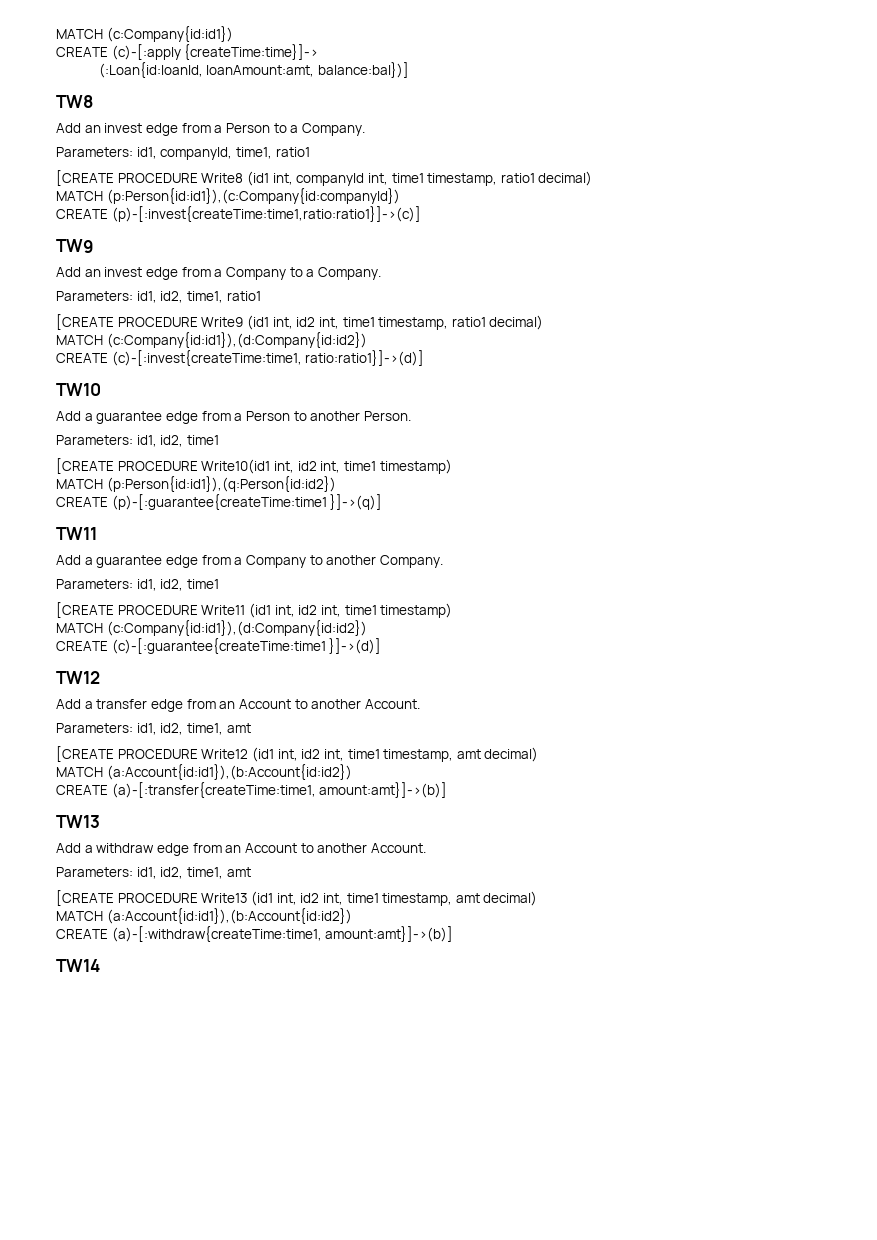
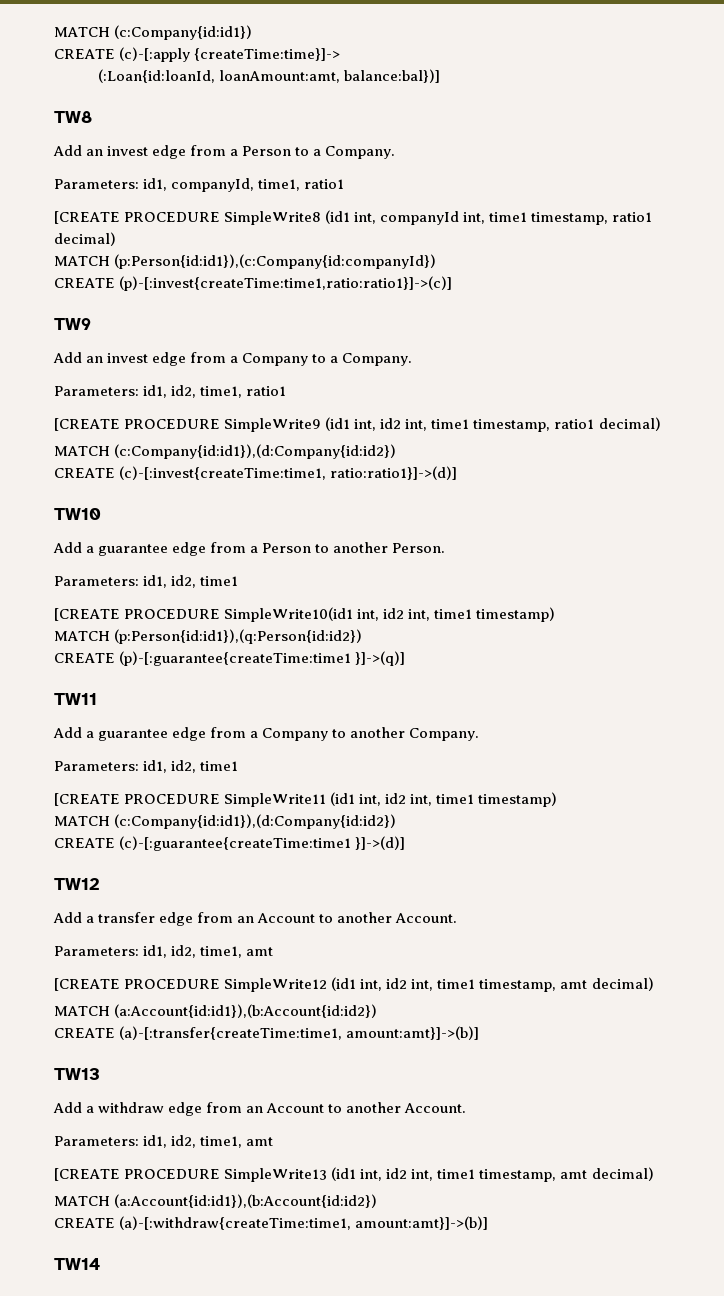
- [CREATE PROCEDURE Write8 (id1 int, companyId int, time1 timestamp, ratio1 decimal)
+ [CREATE PROCEDURE SimpleWrite8 (id1 int, companyId int, time1 timestamp, ratio1 decimal)
- [CREATE PROCEDURE Write9 (id1 int, id2 int, time1 timestamp, ratio1 decimal)
+ [CREATE PROCEDURE SimpleWrite9 (id1 int, id2 int, time1 timestamp, ratio1 decimal)
- [CREATE PROCEDURE Write10(id1 int, id2 int, time1 timestamp)
+ [CREATE PROCEDURE SimpleWrite10(id1 int, id2 int, time1 timestamp)
- [CREATE PROCEDURE Write11 (id1 int, id2 int, time1 timestamp)
+ [CREATE PROCEDURE SimpleWrite11 (id1 int, id2 int, time1 timestamp)
- [CREATE PROCEDURE Write12 (id1 int, id2 int, time1 timestamp, amt decimal)
+ [CREATE PROCEDURE SimpleWrite12 (id1 int, id2 int, time1 timestamp, amt decimal)
- [CREATE PROCEDURE Write13 (id1 int, id2 int, time1 timestamp, amt decimal)
+ [CREATE PROCEDURE SimpleWrite13 (id1 int, id2 int, time1 timestamp, amt decimal)

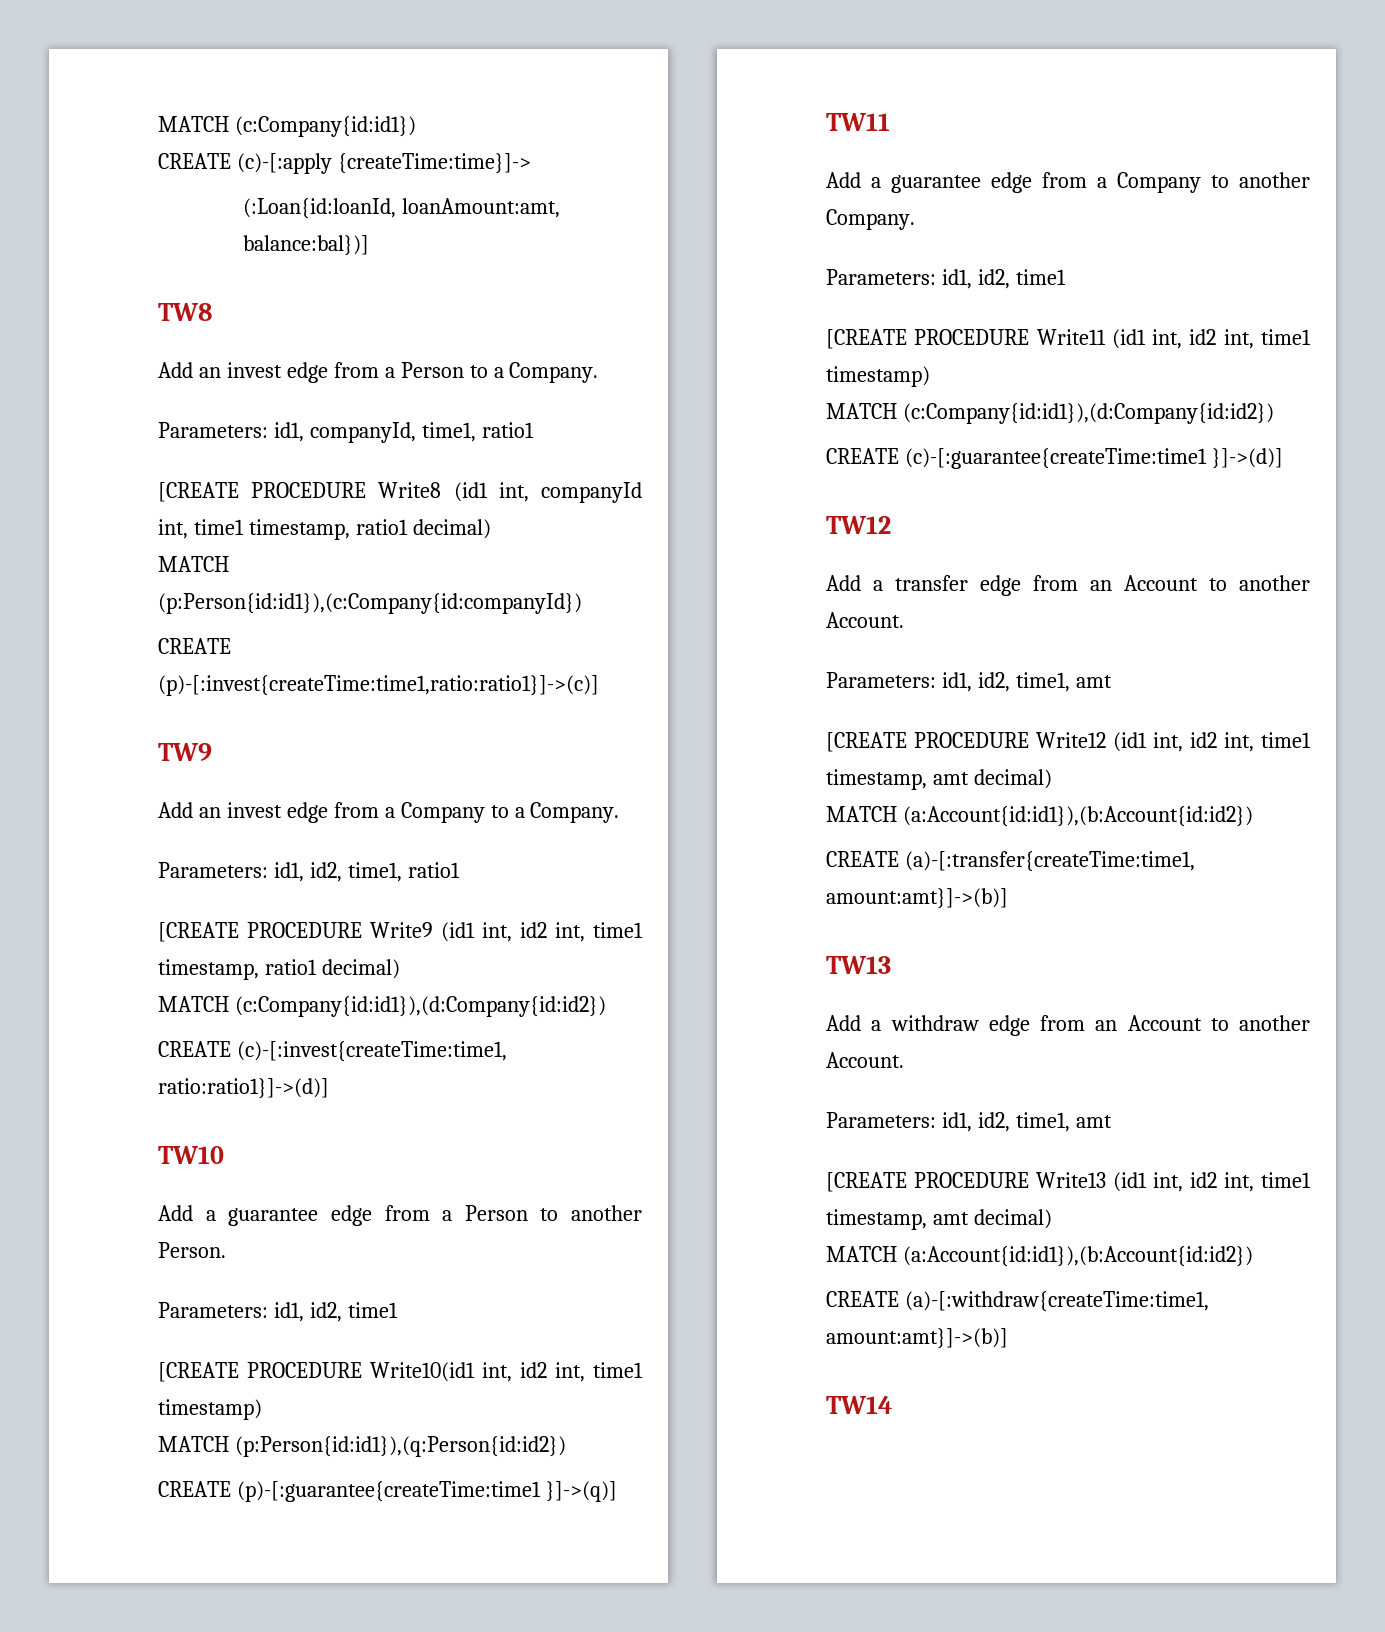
- [CREATE PROCEDURE SimpleWrite8 (id1 int, companyId int, time1 timestamp, ratio1 decimal)
+ [CREATE PROCEDURE Write8 (id1 int, companyId int, time1 timestamp, ratio1 decimal)
- [CREATE PROCEDURE SimpleWrite9 (id1 int, id2 int, time1 timestamp, ratio1 decimal)
+ [CREATE PROCEDURE Write9 (id1 int, id2 int, time1 timestamp, ratio1 decimal)
- [CREATE PROCEDURE SimpleWrite10(id1 int, id2 int, time1 timestamp)
+ [CREATE PROCEDURE Write10(id1 int, id2 int, time1 timestamp)
- [CREATE PROCEDURE SimpleWrite11 (id1 int, id2 int, time1 timestamp)
+ [CREATE PROCEDURE Write11 (id1 int, id2 int, time1 timestamp)
- [CREATE PROCEDURE SimpleWrite12 (id1 int, id2 int, time1 timestamp, amt decimal)
+ [CREATE PROCEDURE Write12 (id1 int, id2 int, time1 timestamp, amt decimal)
- [CREATE PROCEDURE SimpleWrite13 (id1 int, id2 int, time1 timestamp, amt decimal)
+ [CREATE PROCEDURE Write13 (id1 int, id2 int, time1 timestamp, amt decimal)

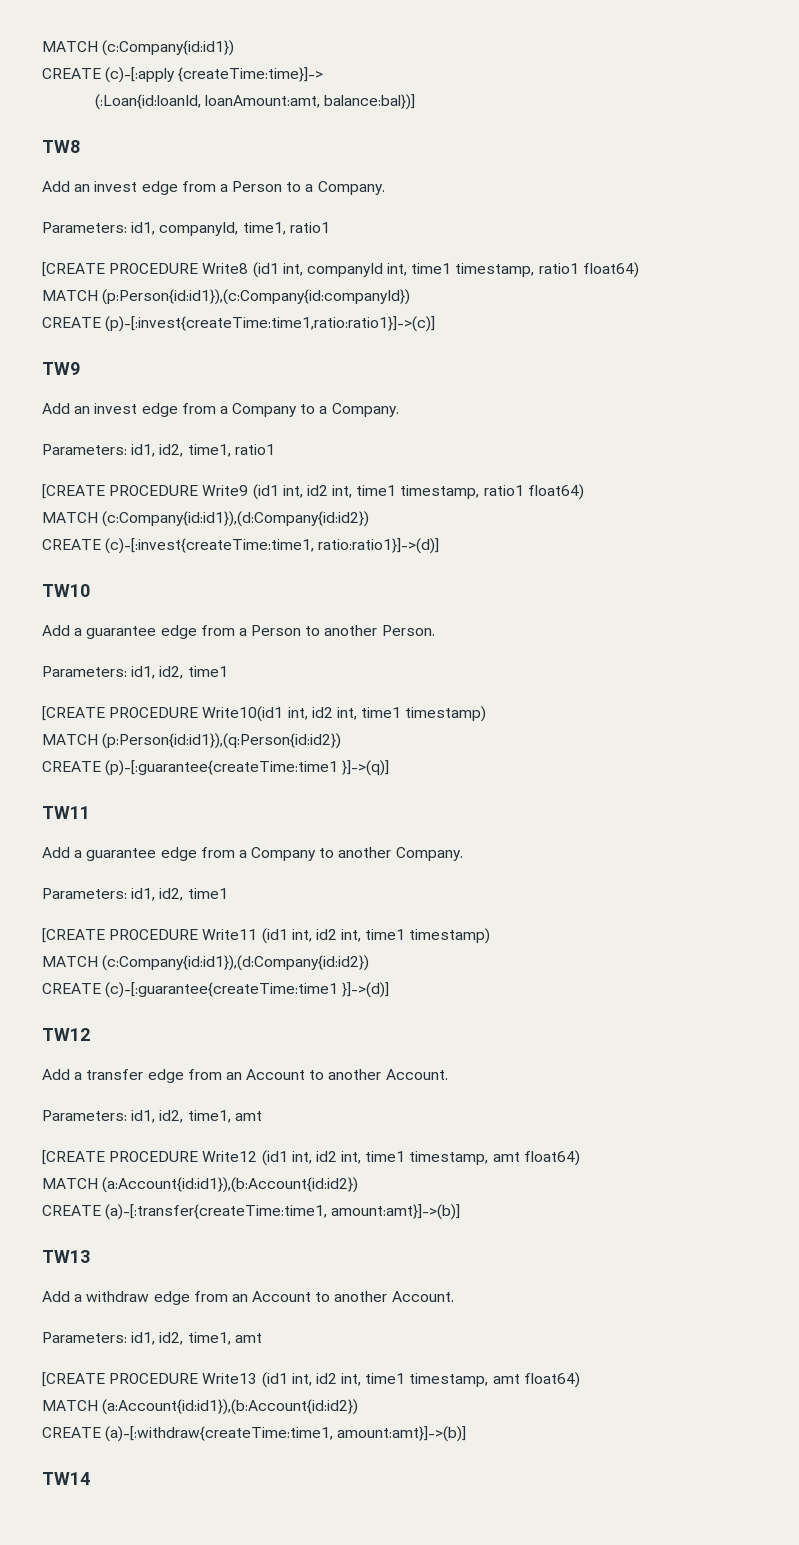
- [CREATE PROCEDURE Write8 (id1 int, companyId int, time1 timestamp, ratio1 decimal)
+ [CREATE PROCEDURE Write8 (id1 int, companyId int, time1 timestamp, ratio1 float64)
- [CREATE PROCEDURE Write9 (id1 int, id2 int, time1 timestamp, ratio1 decimal)
+ [CREATE PROCEDURE Write9 (id1 int, id2 int, time1 timestamp, ratio1 float64)
- [CREATE PROCEDURE Write12 (id1 int, id2 int, time1 timestamp, amt decimal)
+ [CREATE PROCEDURE Write12 (id1 int, id2 int, time1 timestamp, amt float64)
- [CREATE PROCEDURE Write13 (id1 int, id2 int, time1 timestamp, amt decimal)
+ [CREATE PROCEDURE Write13 (id1 int, id2 int, time1 timestamp, amt float64)

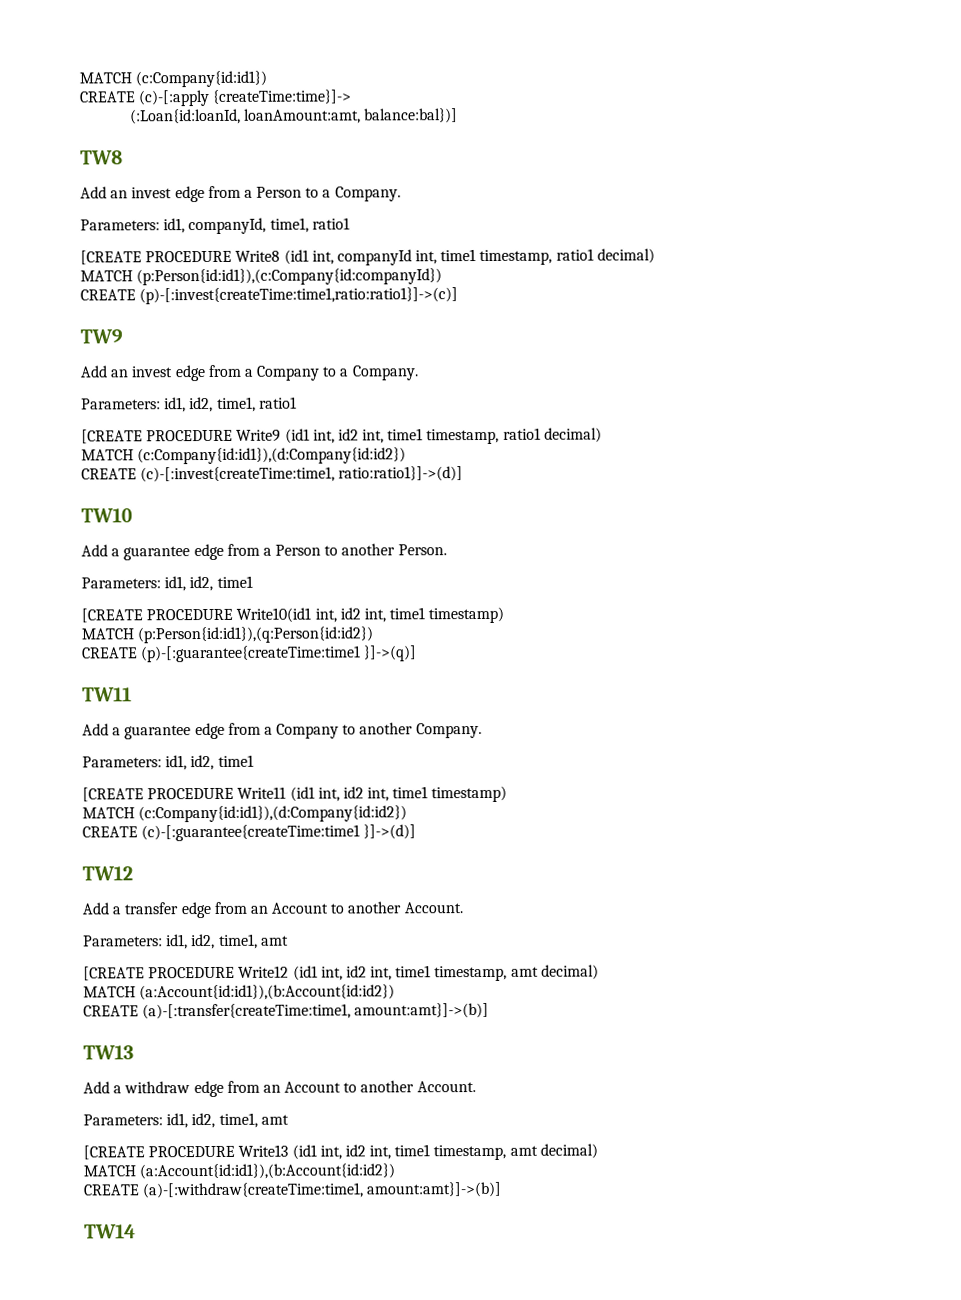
- [CREATE PROCEDURE Write8 (id1 int, companyId int, time1 timestamp, ratio1 float64)
+ [CREATE PROCEDURE Write8 (id1 int, companyId int, time1 timestamp, ratio1 decimal)
- [CREATE PROCEDURE Write9 (id1 int, id2 int, time1 timestamp, ratio1 float64)
+ [CREATE PROCEDURE Write9 (id1 int, id2 int, time1 timestamp, ratio1 decimal)
- [CREATE PROCEDURE Write12 (id1 int, id2 int, time1 timestamp, amt float64)
+ [CREATE PROCEDURE Write12 (id1 int, id2 int, time1 timestamp, amt decimal)
- [CREATE PROCEDURE Write13 (id1 int, id2 int, time1 timestamp, amt float64)
+ [CREATE PROCEDURE Write13 (id1 int, id2 int, time1 timestamp, amt decimal)

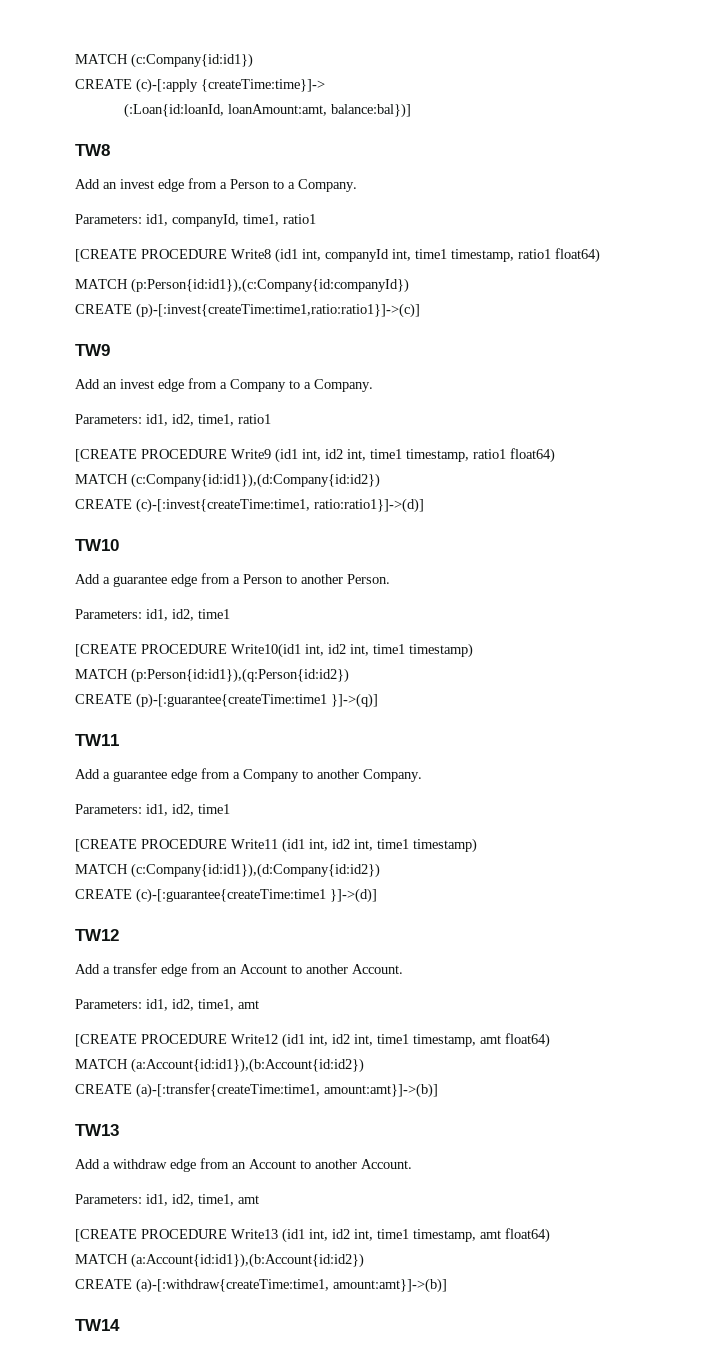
- [CREATE PROCEDURE Write8 (id1 int, companyId int, time1 timestamp, ratio1 decimal)
+ [CREATE PROCEDURE Write8 (id1 int, companyId int, time1 timestamp, ratio1 float64)
- [CREATE PROCEDURE Write9 (id1 int, id2 int, time1 timestamp, ratio1 decimal)
+ [CREATE PROCEDURE Write9 (id1 int, id2 int, time1 timestamp, ratio1 float64)
- [CREATE PROCEDURE Write12 (id1 int, id2 int, time1 timestamp, amt decimal)
+ [CREATE PROCEDURE Write12 (id1 int, id2 int, time1 timestamp, amt float64)
- [CREATE PROCEDURE Write13 (id1 int, id2 int, time1 timestamp, amt decimal)
+ [CREATE PROCEDURE Write13 (id1 int, id2 int, time1 timestamp, amt float64)

